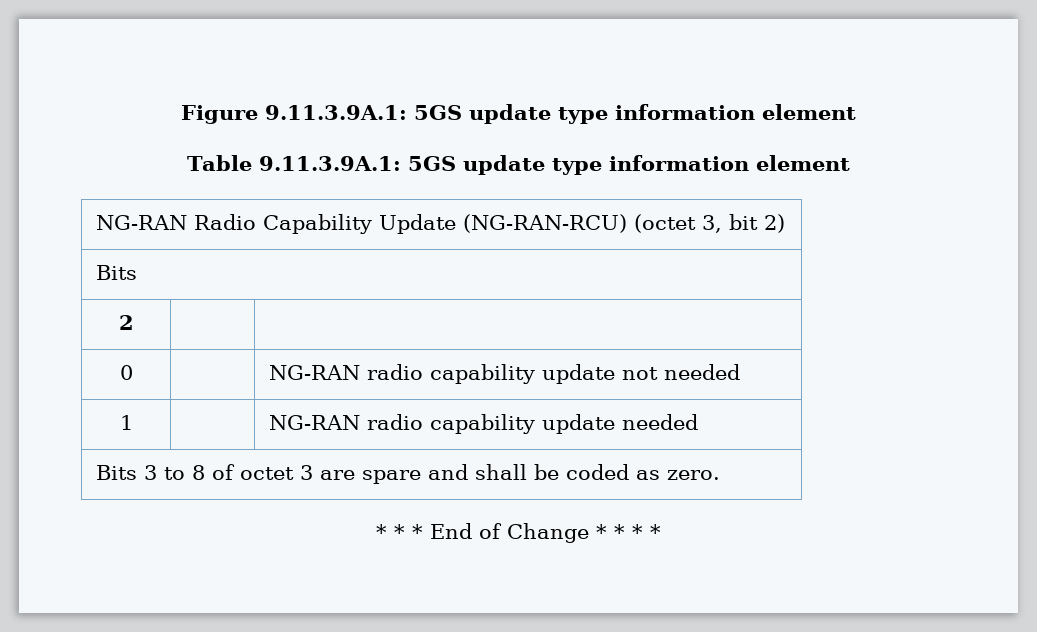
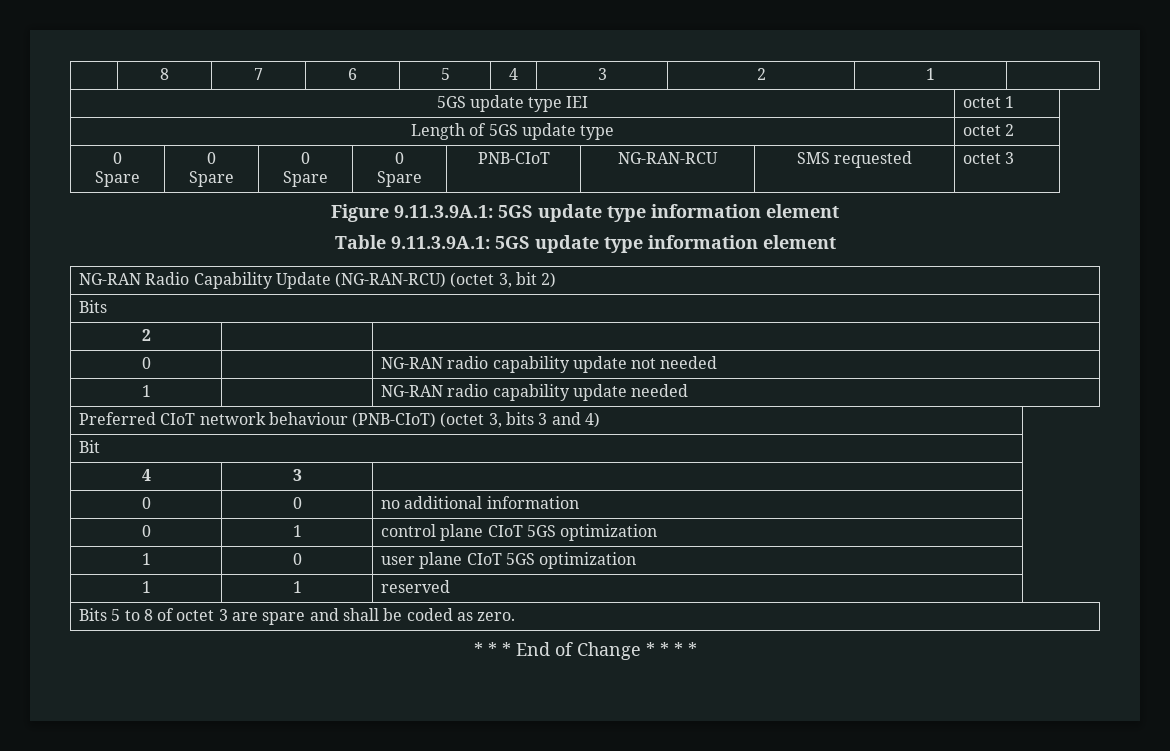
+ | 8 | 7 | 6 | 5 | 4 | 3 | 2 | 1 |
+ 5GS update type IEI | octet 1
+ Length of 5GS update type | octet 2
+ 0
+ Spare | 0
+ Spare | 0
+ Spare | 0
+ Spare | PNB-CIoT | NG-RAN-RCU | SMS requested | octet 3
- Bits 3 to 8 of octet 3 are spare and shall be coded as zero.
+ Preferred CIoT network behaviour (PNB-CIoT) (octet 3, bits 3 and 4)
+ Bit
+ 4 | 3 |
+ 0 | 0 | no additional information
+ 0 | 1 | control plane CIoT 5GS optimization
+ 1 | 0 | user plane CIoT 5GS optimization
+ 1 | 1 | reserved
+ Bits 5 to 8 of octet 3 are spare and shall be coded as zero.

